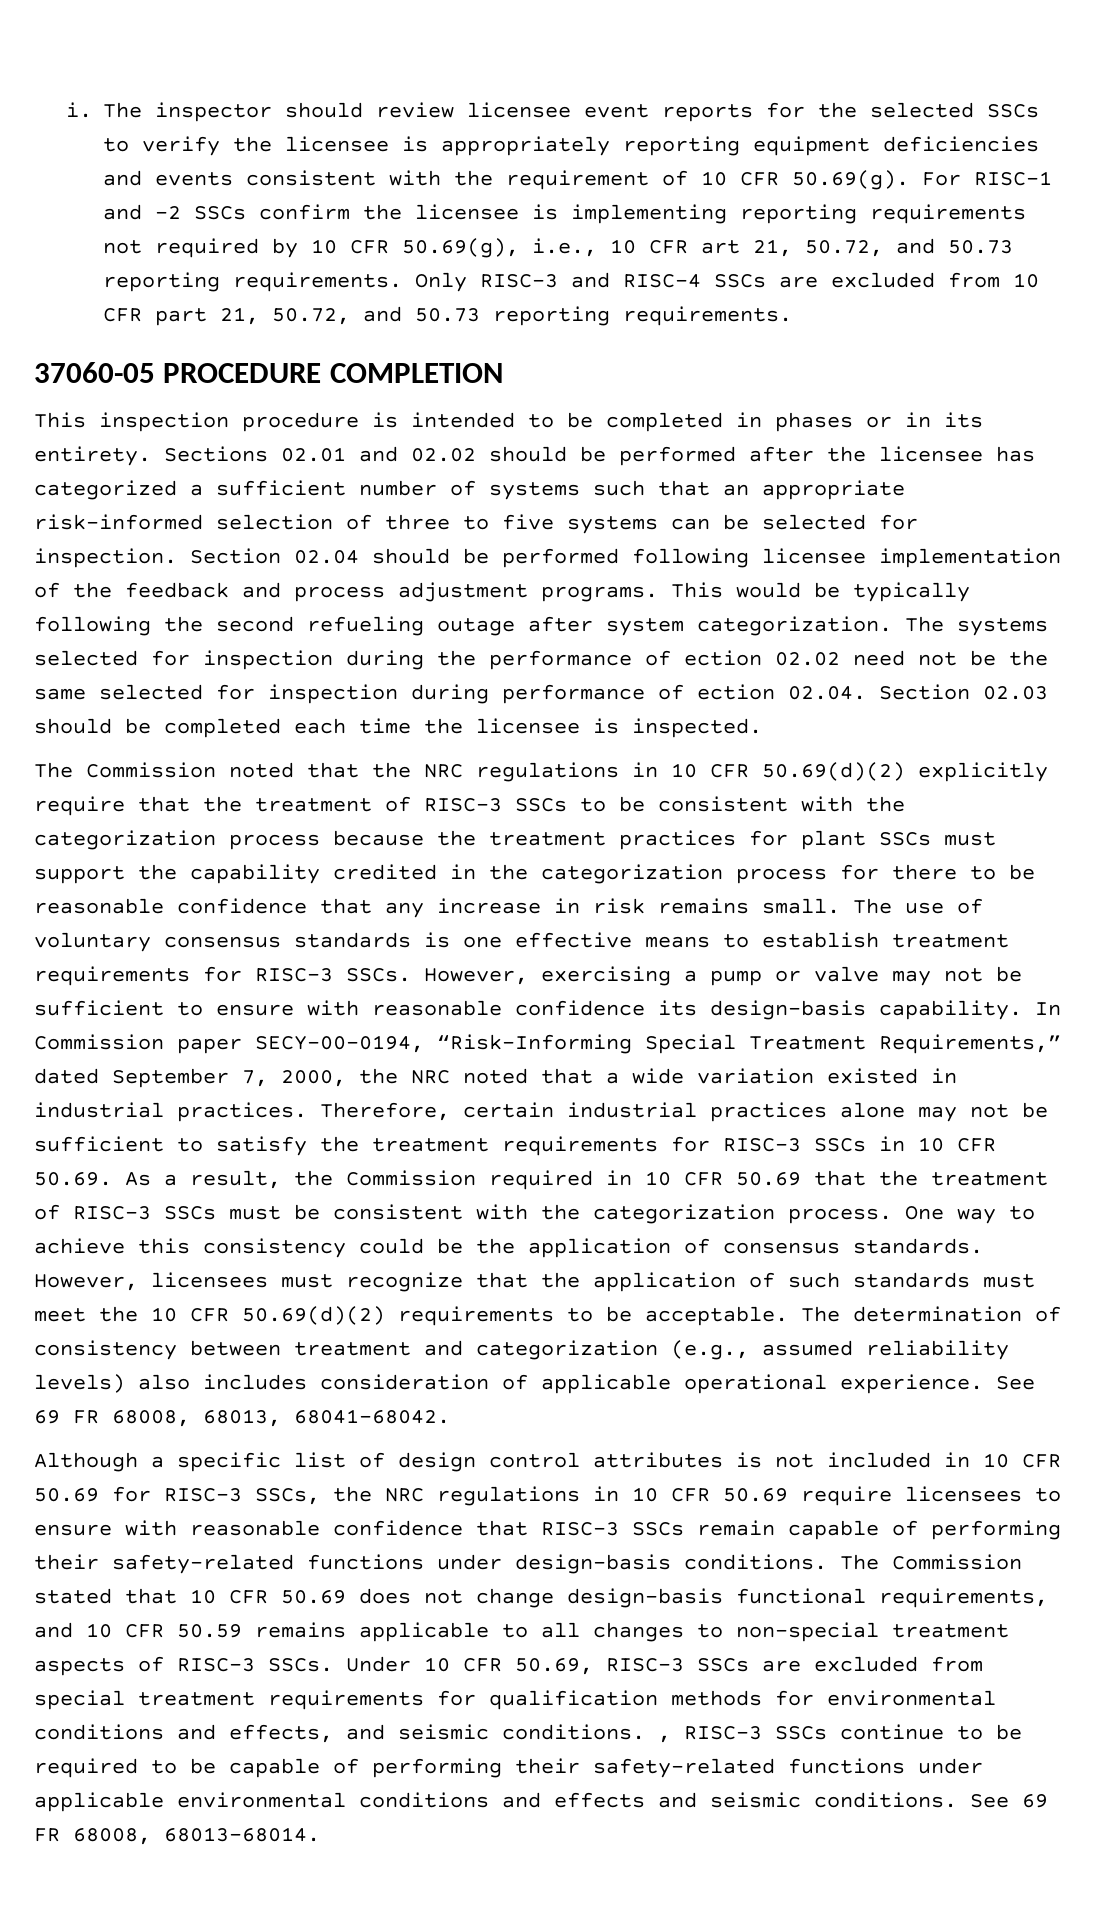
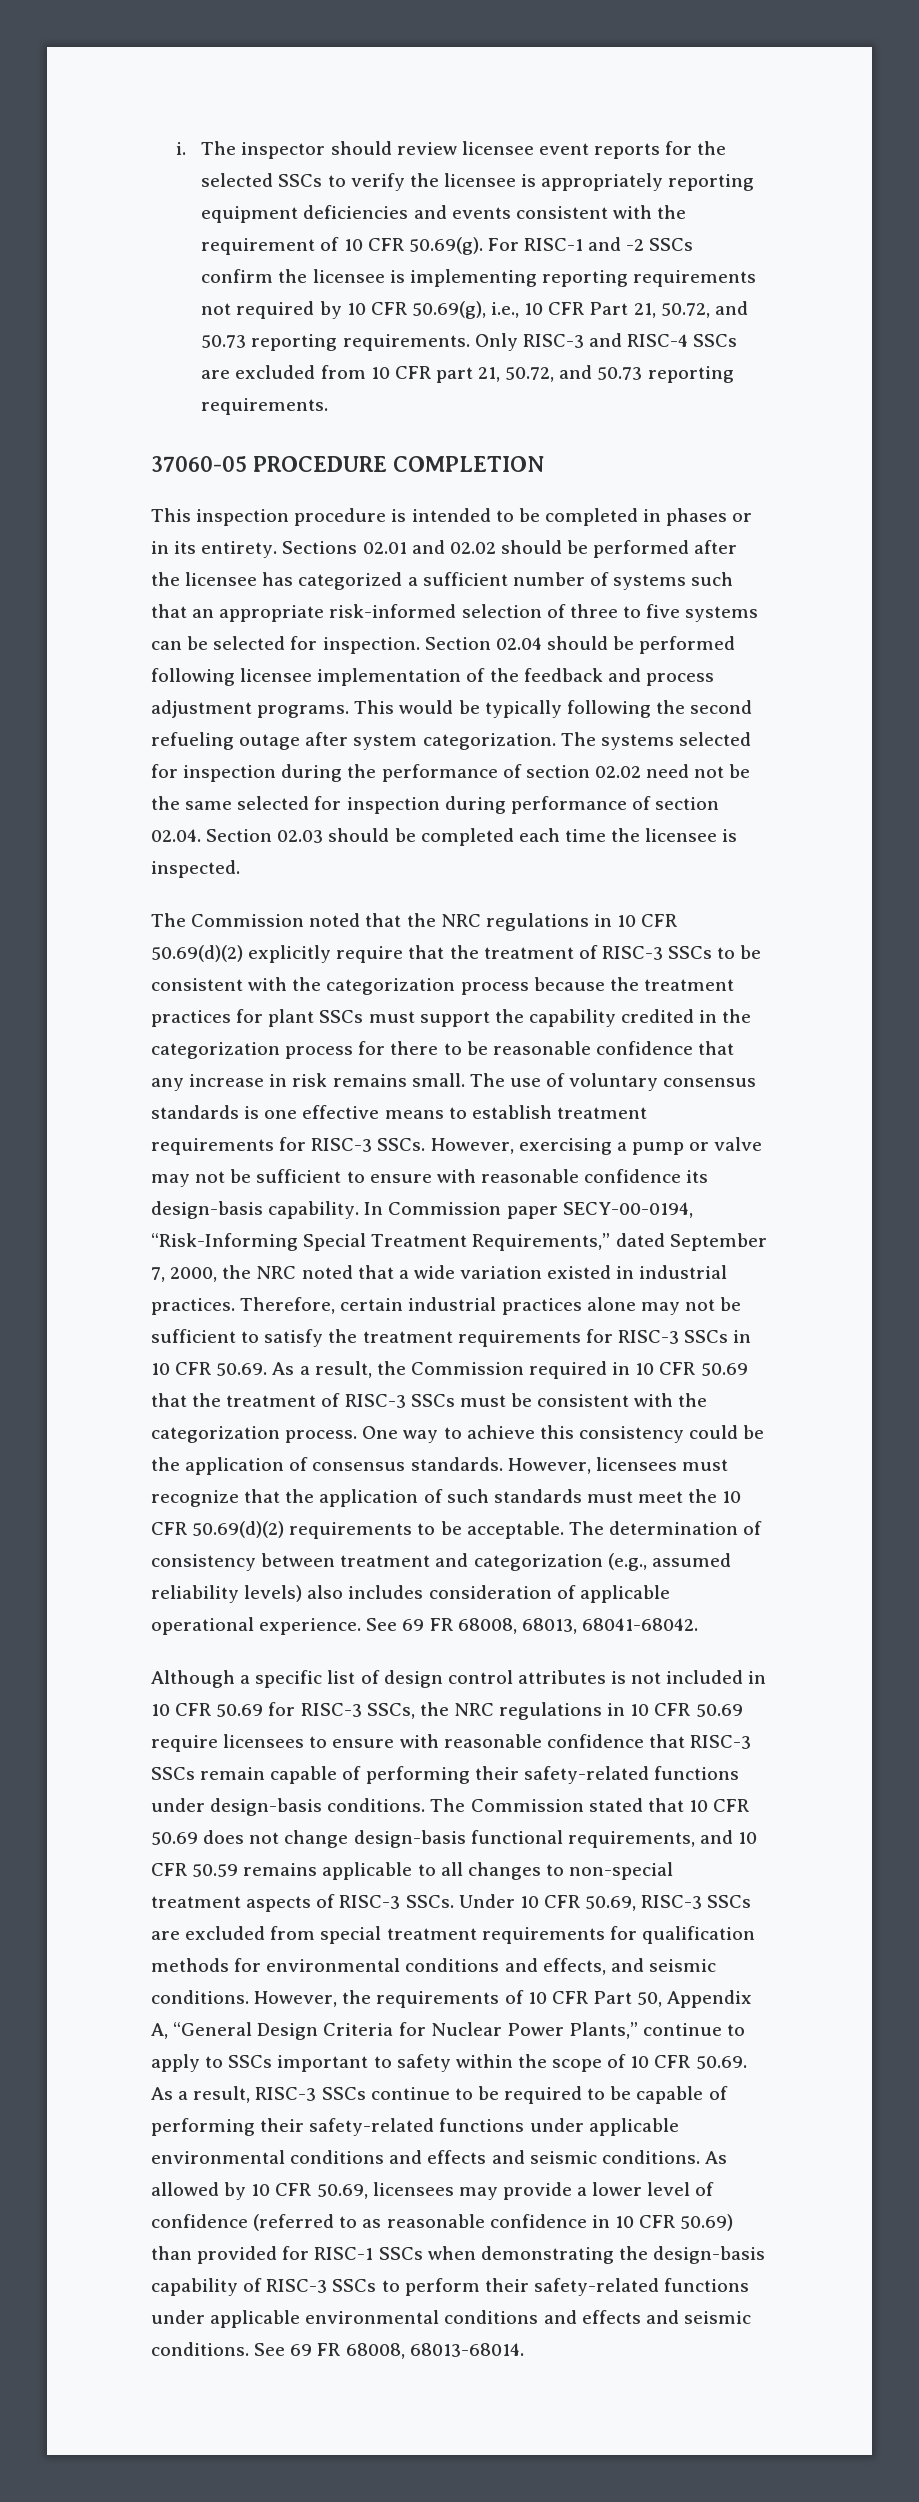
- The inspector should review licensee event reports for the selected SSCs to verify the licensee is appropriately reporting equipment deficiencies and events consistent with the requirement of 10 CFR 50.69(g). For RISC-1 and -2 SSCs confirm the licensee is implementing reporting requirements not required by 10 CFR 50.69(g), i.e., 10 CFR art 21, 50.72, and 50.73 reporting requirements.
+ The inspector should review licensee event reports for the selected SSCs to verify the licensee is appropriately reporting equipment deficiencies and events consistent with the requirement of 10 CFR 50.69(g). For RISC-1 and -2 SSCs confirm the licensee is implementing reporting requirements not required by 10 CFR 50.69(g), i.e., 10 CFR Part 21, 50.72, and 50.73 reporting requirements.
- The systems selected for inspection during the performance of ection 02.02 need not be the same selected for inspection during performance of ection 02.04. Section 02.03 should be completed each time the licensee is inspected.
+ The systems selected for inspection during the performance of section 02.02 need not be the same selected for inspection during performance of section 02.04. Section 02.03 should be completed each time the licensee is inspected.
- Under 10 CFR 50.69, RISC-3 SSCs are excluded from special treatment requirements for qualification methods for environmental conditions and effects, and seismic conditions. , RISC-3 SSCs continue to be required to be capable of performing their safety-related functions under applicable environmental conditions and effects and seismic conditions.
+ Under 10 CFR 50.69, RISC-3 SSCs are excluded from special treatment requirements for qualification methods for environmental conditions and effects, and seismic conditions. However, the requirements of 10 CFR Part 50, Appendix A, “General Design Criteria for Nuclear Power Plants,” continue to apply to SSCs important to safety within the scope of 10 CFR 50.69. As a result, RISC-3 SSCs continue to be required to be capable of performing their safety-related functions under applicable environmental conditions and effects and seismic conditions.
+ As allowed by 10 CFR 50.69, licensees may provide a lower level of confidence (referred to as reasonable confidence in 10 CFR 50.69) than provided for RISC-1 SSCs when demonstrating the design-basis capability of RISC-3 SSCs to perform their safety-related functions under applicable environmental conditions and effects and seismic conditions.

